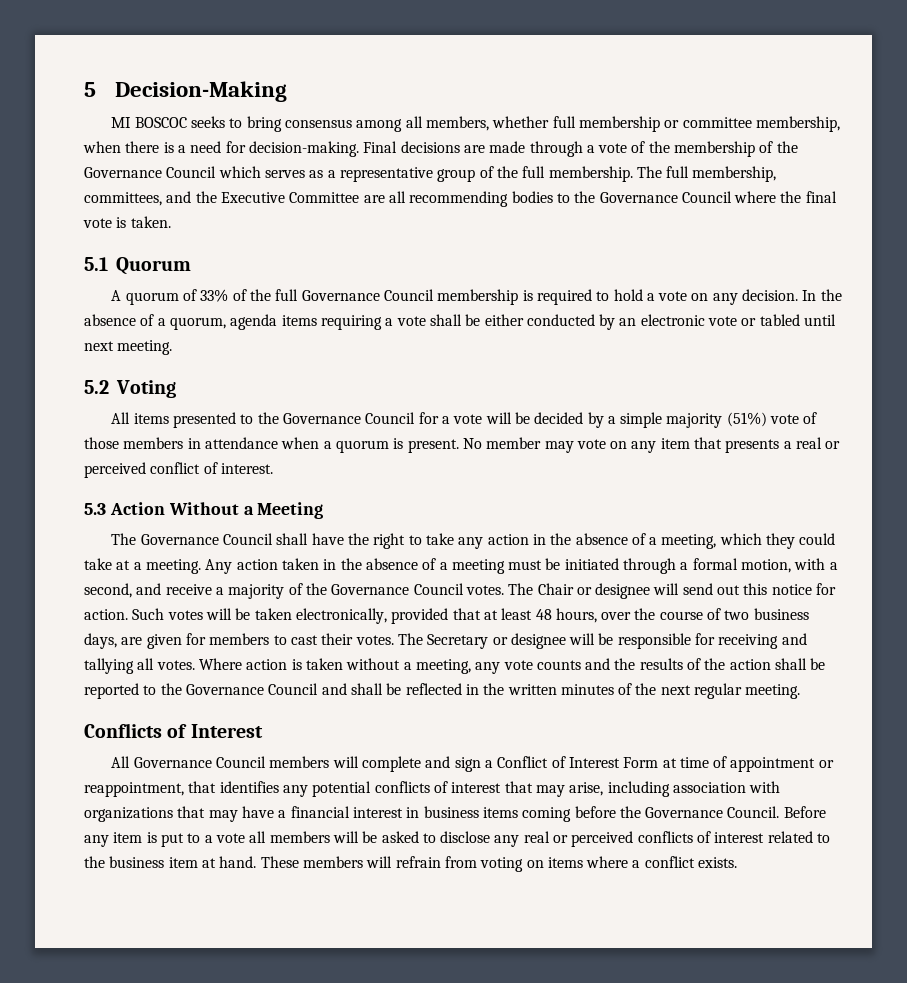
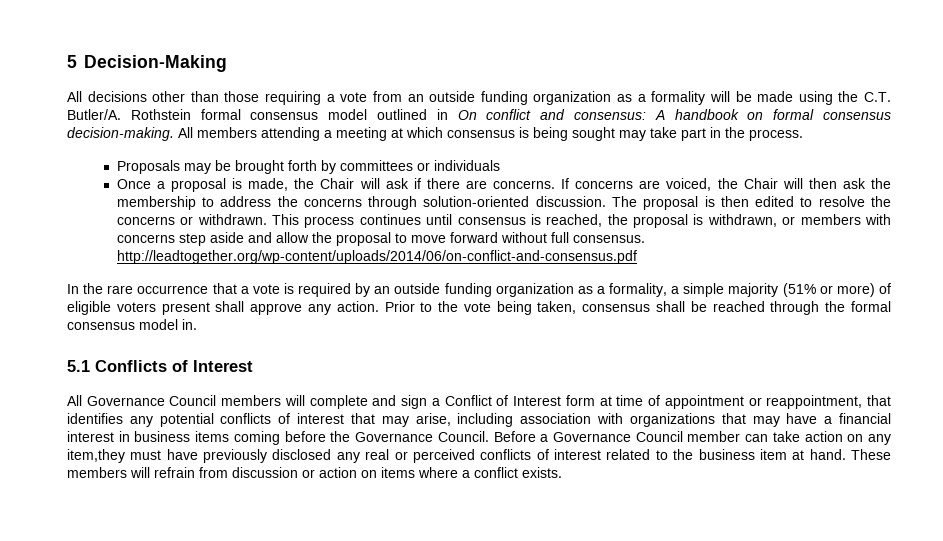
- MI BOSCOC seeks to bring consensus among all members, whether full membership or committee membership, when there is a need for decision-making. Final decisions are made through a vote of the membership of the Governance Council which serves as a representative group of the full membership. The full membership, committees, and the Executive Committee are all recommending bodies to the Governance Council where the final vote is taken.
- 5.1 Quorum
- A quorum of 33% of the full Governance Council membership is required to hold a vote on any decision. In the absence of a quorum, agenda items requiring a vote shall be either conducted by an electronic vote or tabled until next meeting.
- 5.2 Voting
- All items presented to the Governance Council for a vote will be decided by a simple majority (51%) vote of those members in attendance when a quorum is present. No member may vote on any item that presents a real or perceived conflict of interest.
- 5.3 Action Without a Meeting
- The Governance Council shall have the right to take any action in the absence of a meeting, which they could take at a meeting. Any action taken in the absence of a meeting must be initiated through a formal motion, with a second, and receive a majority of the Governance Council votes. The Chair or designee will send out this notice for action. Such votes will be taken electronically, provided that at least 48 hours, over the course of two business days, are given for members to cast their votes. The Secretary or designee will be responsible for receiving and tallying all votes. Where action is taken without a meeting, any vote counts and the results of the action shall be reported to the Governance Council and shall be reflected in the written minutes of the next regular meeting.
- Conflicts of Interest
+ All decisions other than those requiring a vote from an outside funding organization as a formality will be made using the C.T. Butler/A. Rothstein formal consensus model outlined in On conflict and consensus: A handbook on formal consensus decision-making. All members attending a meeting at which consensus is being sought may take part in the process.
+ Proposals may be brought forth by committees or individuals
+ Once a proposal is made, the Chair will ask if there are concerns. If concerns are voiced, the Chair will then ask the membership to address the concerns through solution-oriented discussion. The proposal is then edited to resolve the concerns or withdrawn. This process continues until consensus is reached, the proposal is withdrawn, or members with concerns step aside and allow the proposal to move forward without full consensus. http://leadtogether.org/wp-content/uploads/2014/06/on-conflict-and-consensus.pdf
+ In the rare occurrence that a vote is required by an outside funding organization as a formality, a simple majority (51% or more) of eligible voters present shall approve any action. Prior to the vote being taken, consensus shall be reached through the formal consensus model in.
+ 5.1 Conflicts of Interest
- All Governance Council members will complete and sign a Conflict of Interest Form at time of appointment or reappointment, that identifies any potential conflicts of interest that may arise, including association with organizations that may have a financial interest in business items coming before the Governance Council.
+ All Governance Council members will complete and sign a Conflict of Interest form at time of appointment or reappointment, that identifies any potential conflicts of interest that may arise, including association with organizations that may have a financial interest in business items coming before the Governance Council.
- Before any item is put to a vote all members will be asked to disclose any real or perceived conflicts of interest related to the business item at hand.
+ Before a Governance Council member can take action on any item,they must have previously disclosed any real or perceived conflicts of interest related to the business item at hand.
- These members will refrain from voting on items where a conflict exists.
+ These members will refrain from discussion or action on items where a conflict exists.

